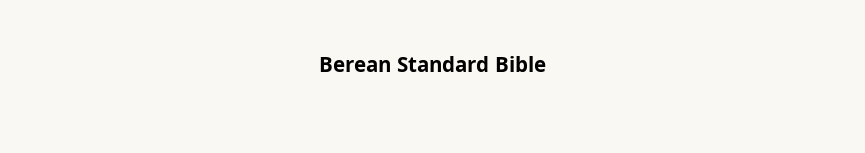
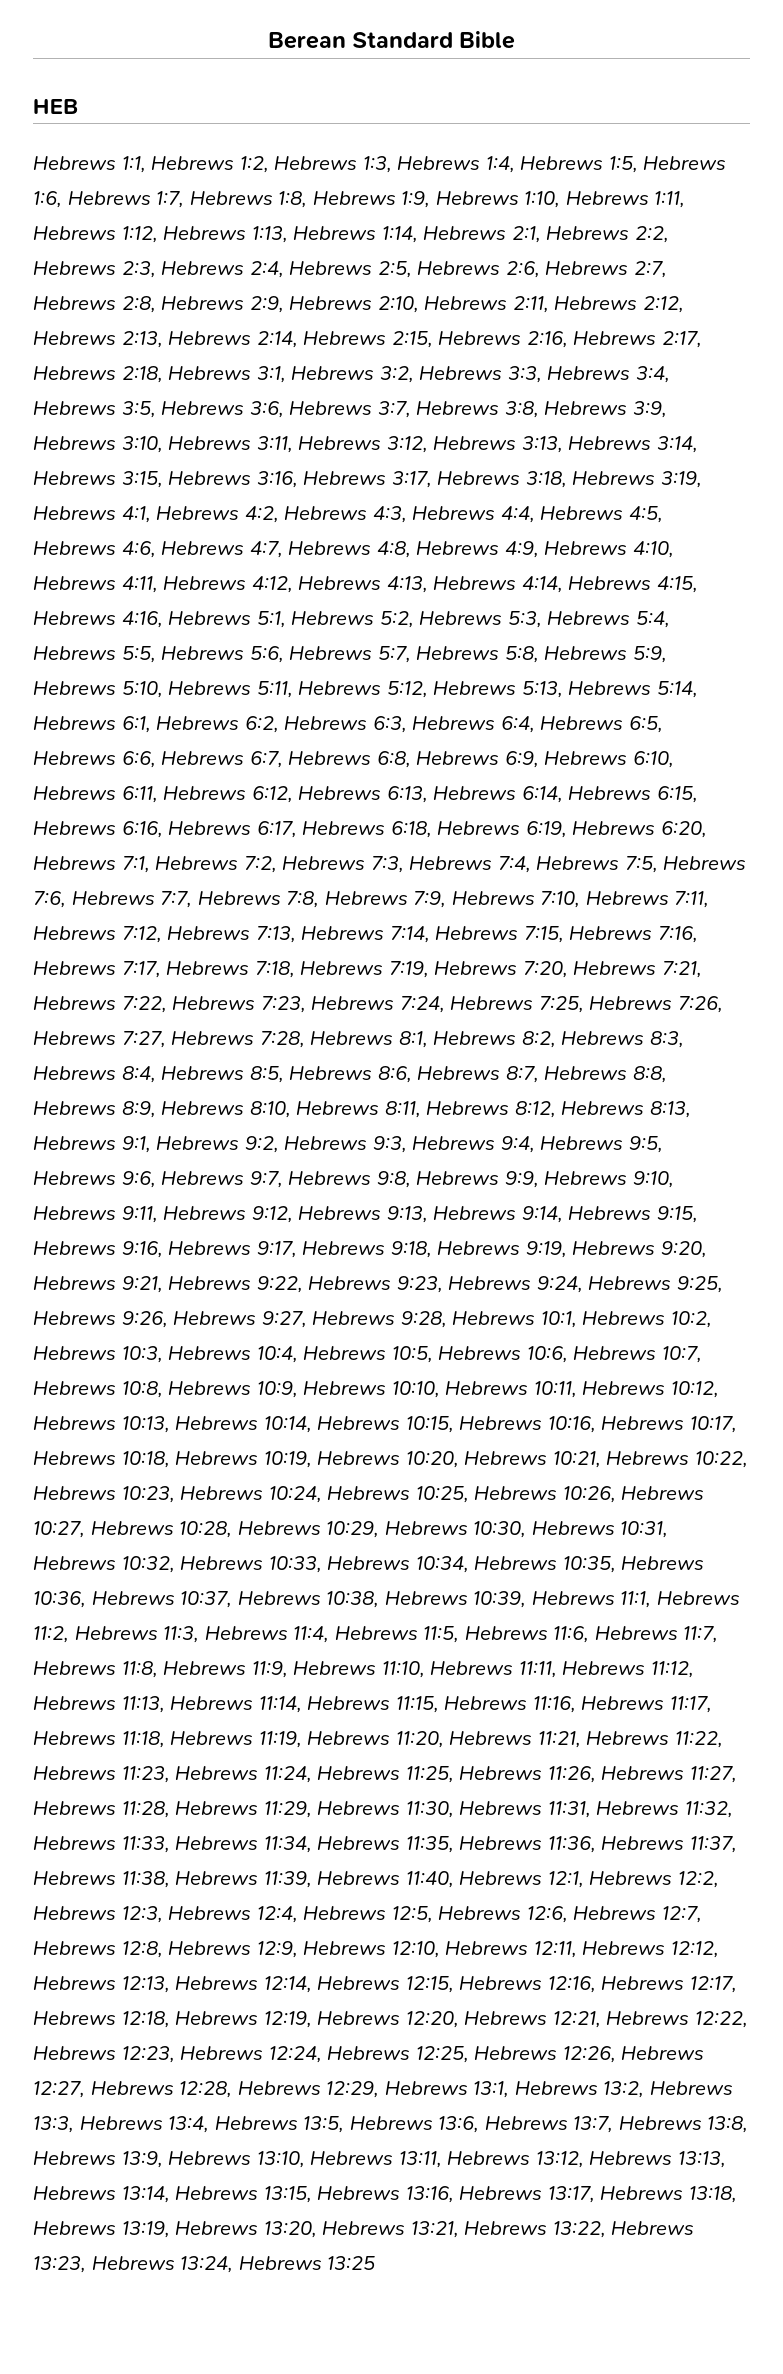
+ HEB
+ Hebrews 1:1, Hebrews 1:2, Hebrews 1:3, Hebrews 1:4, Hebrews 1:5, Hebrews 1:6, Hebrews 1:7, Hebrews 1:8, Hebrews 1:9, Hebrews 1:10, Hebrews 1:11, Hebrews 1:12, Hebrews 1:13, Hebrews 1:14, Hebrews 2:1, Hebrews 2:2, Hebrews 2:3, Hebrews 2:4, Hebrews 2:5, Hebrews 2:6, Hebrews 2:7, Hebrews 2:8, Hebrews 2:9, Hebrews 2:10, Hebrews 2:11, Hebrews 2:12, Hebrews 2:13, Hebrews 2:14, Hebrews 2:15, Hebrews 2:16, Hebrews 2:17, Hebrews 2:18, Hebrews 3:1, Hebrews 3:2, Hebrews 3:3, Hebrews 3:4, Hebrews 3:5, Hebrews 3:6, Hebrews 3:7, Hebrews 3:8, Hebrews 3:9, Hebrews 3:10, Hebrews 3:11, Hebrews 3:12, Hebrews 3:13, Hebrews 3:14, Hebrews 3:15, Hebrews 3:16, Hebrews 3:17, Hebrews 3:18, Hebrews 3:19, Hebrews 4:1, Hebrews 4:2, Hebrews 4:3, Hebrews 4:4, Hebrews 4:5, Hebrews 4:6, Hebrews 4:7, Hebrews 4:8, Hebrews 4:9, Hebrews 4:10, Hebrews 4:11, Hebrews 4:12, Hebrews 4:13, Hebrews 4:14, Hebrews 4:15, Hebrews 4:16, Hebrews 5:1, Hebrews 5:2, Hebrews 5:3, Hebrews 5:4, Hebrews 5:5, Hebrews 5:6, Hebrews 5:7, Hebrews 5:8, Hebrews 5:9, Hebrews 5:10, Hebrews 5:11, Hebrews 5:12, Hebrews 5:13, Hebrews 5:14, Hebrews 6:1, Hebrews 6:2, Hebrews 6:3, Hebrews 6:4, Hebrews 6:5, Hebrews 6:6, Hebrews 6:7, Hebrews 6:8, Hebrews 6:9, Hebrews 6:10, Hebrews 6:11, Hebrews 6:12, Hebrews 6:13, Hebrews 6:14, Hebrews 6:15, Hebrews 6:16, Hebrews 6:17, Hebrews 6:18, Hebrews 6:19, Hebrews 6:20, Hebrews 7:1, Hebrews 7:2, Hebrews 7:3, Hebrews 7:4, Hebrews 7:5, Hebrews 7:6, Hebrews 7:7, Hebrews 7:8, Hebrews 7:9, Hebrews 7:10, Hebrews 7:11, Hebrews 7:12, Hebrews 7:13, Hebrews 7:14, Hebrews 7:15, Hebrews 7:16, Hebrews 7:17, Hebrews 7:18, Hebrews 7:19, Hebrews 7:20, Hebrews 7:21, Hebrews 7:22, Hebrews 7:23, Hebrews 7:24, Hebrews 7:25, Hebrews 7:26, Hebrews 7:27, Hebrews 7:28, Hebrews 8:1, Hebrews 8:2, Hebrews 8:3, Hebrews 8:4, Hebrews 8:5, Hebrews 8:6, Hebrews 8:7, Hebrews 8:8, Hebrews 8:9, Hebrews 8:10, Hebrews 8:11, Hebrews 8:12, Hebrews 8:13, Hebrews 9:1, Hebrews 9:2, Hebrews 9:3, Hebrews 9:4, Hebrews 9:5, Hebrews 9:6, Hebrews 9:7, Hebrews 9:8, Hebrews 9:9, Hebrews 9:10, Hebrews 9:11, Hebrews 9:12, Hebrews 9:13, Hebrews 9:14, Hebrews 9:15, Hebrews 9:16, Hebrews 9:17, Hebrews 9:18, Hebrews 9:19, Hebrews 9:20, Hebrews 9:21, Hebrews 9:22, Hebrews 9:23, Hebrews 9:24, Hebrews 9:25, Hebrews 9:26, Hebrews 9:27, Hebrews 9:28, Hebrews 10:1, Hebrews 10:2, Hebrews 10:3, Hebrews 10:4, Hebrews 10:5, Hebrews 10:6, Hebrews 10:7, Hebrews 10:8, Hebrews 10:9, Hebrews 10:10, Hebrews 10:11, Hebrews 10:12, Hebrews 10:13, Hebrews 10:14, Hebrews 10:15, Hebrews 10:16, Hebrews 10:17, Hebrews 10:18, Hebrews 10:19, Hebrews 10:20, Hebrews 10:21, Hebrews 10:22, Hebrews 10:23, Hebrews 10:24, Hebrews 10:25, Hebrews 10:26, Hebrews 10:27, Hebrews 10:28, Hebrews 10:29, Hebrews 10:30, Hebrews 10:31, Hebrews 10:32, Hebrews 10:33, Hebrews 10:34, Hebrews 10:35, Hebrews 10:36, Hebrews 10:37, Hebrews 10:38, Hebrews 10:39, Hebrews 11:1, Hebrews 11:2, Hebrews 11:3, Hebrews 11:4, Hebrews 11:5, Hebrews 11:6, Hebrews 11:7, Hebrews 11:8, Hebrews 11:9, Hebrews 11:10, Hebrews 11:11, Hebrews 11:12, Hebrews 11:13, Hebrews 11:14, Hebrews 11:15, Hebrews 11:16, Hebrews 11:17, Hebrews 11:18, Hebrews 11:19, Hebrews 11:20, Hebrews 11:21, Hebrews 11:22, Hebrews 11:23, Hebrews 11:24, Hebrews 11:25, Hebrews 11:26, Hebrews 11:27, Hebrews 11:28, Hebrews 11:29, Hebrews 11:30, Hebrews 11:31, Hebrews 11:32, Hebrews 11:33, Hebrews 11:34, Hebrews 11:35, Hebrews 11:36, Hebrews 11:37, Hebrews 11:38, Hebrews 11:39, Hebrews 11:40, Hebrews 12:1, Hebrews 12:2, Hebrews 12:3, Hebrews 12:4, Hebrews 12:5, Hebrews 12:6, Hebrews 12:7, Hebrews 12:8, Hebrews 12:9, Hebrews 12:10, Hebrews 12:11, Hebrews 12:12, Hebrews 12:13, Hebrews 12:14, Hebrews 12:15, Hebrews 12:16, Hebrews 12:17, Hebrews 12:18, Hebrews 12:19, Hebrews 12:20, Hebrews 12:21, Hebrews 12:22, Hebrews 12:23, Hebrews 12:24, Hebrews 12:25, Hebrews 12:26, Hebrews 12:27, Hebrews 12:28, Hebrews 12:29, Hebrews 13:1, Hebrews 13:2, Hebrews 13:3, Hebrews 13:4, Hebrews 13:5, Hebrews 13:6, Hebrews 13:7, Hebrews 13:8, Hebrews 13:9, Hebrews 13:10, Hebrews 13:11, Hebrews 13:12, Hebrews 13:13, Hebrews 13:14, Hebrews 13:15, Hebrews 13:16, Hebrews 13:17, Hebrews 13:18, Hebrews 13:19, Hebrews 13:20, Hebrews 13:21, Hebrews 13:22, Hebrews 13:23, Hebrews 13:24, Hebrews 13:25

